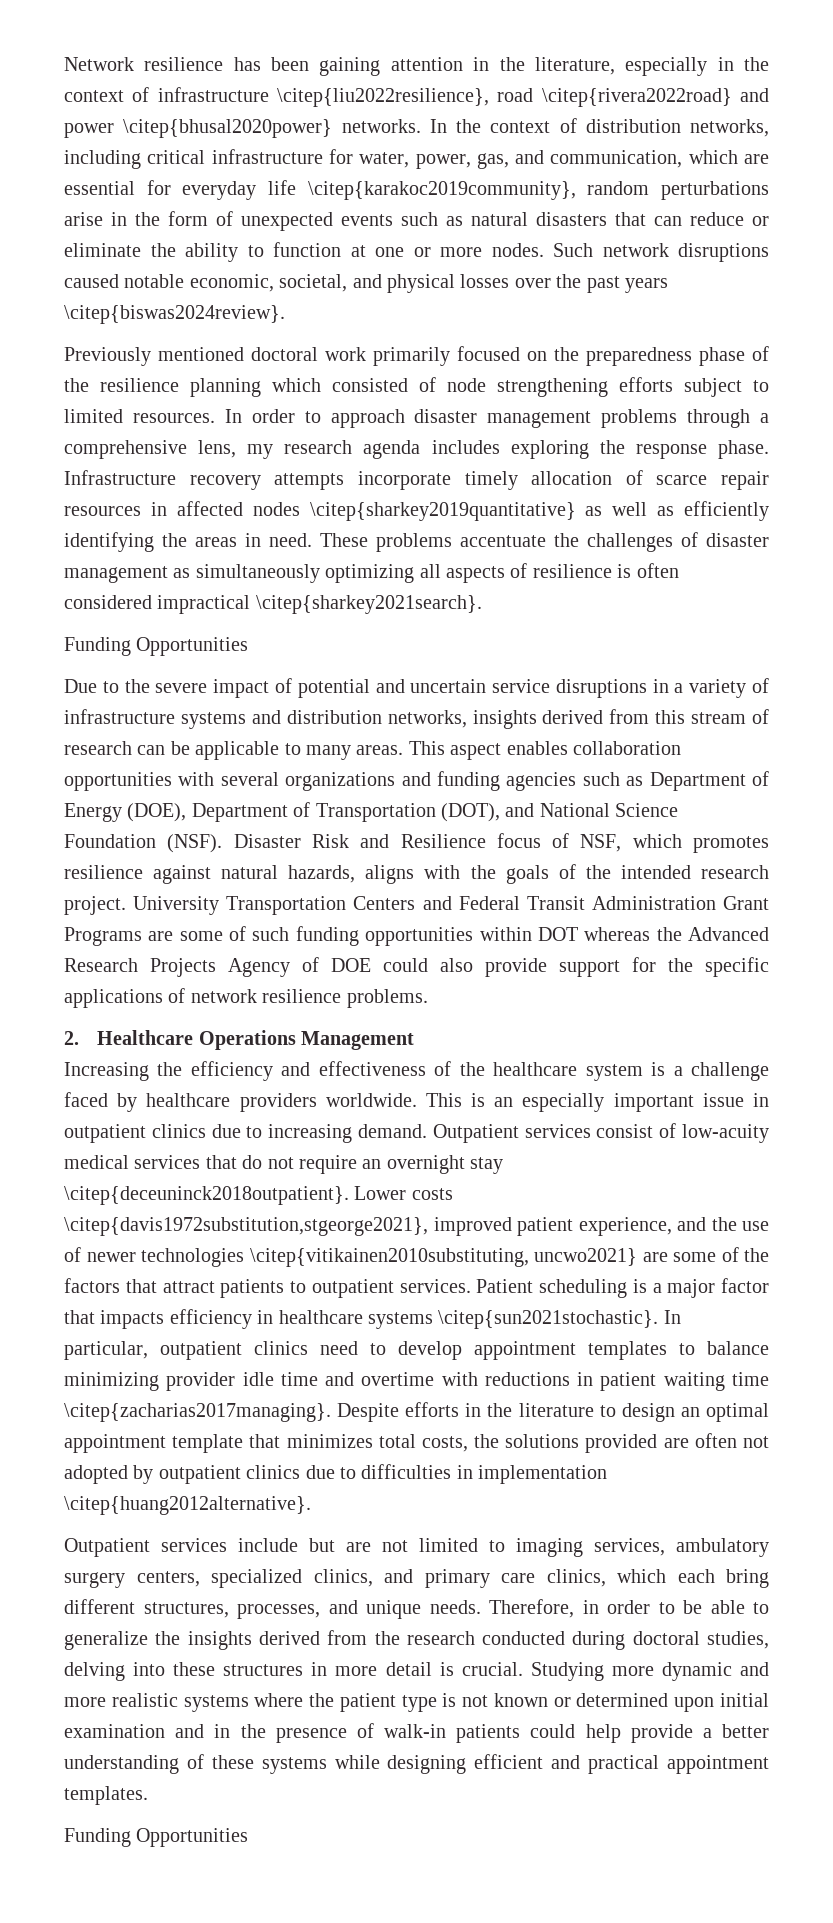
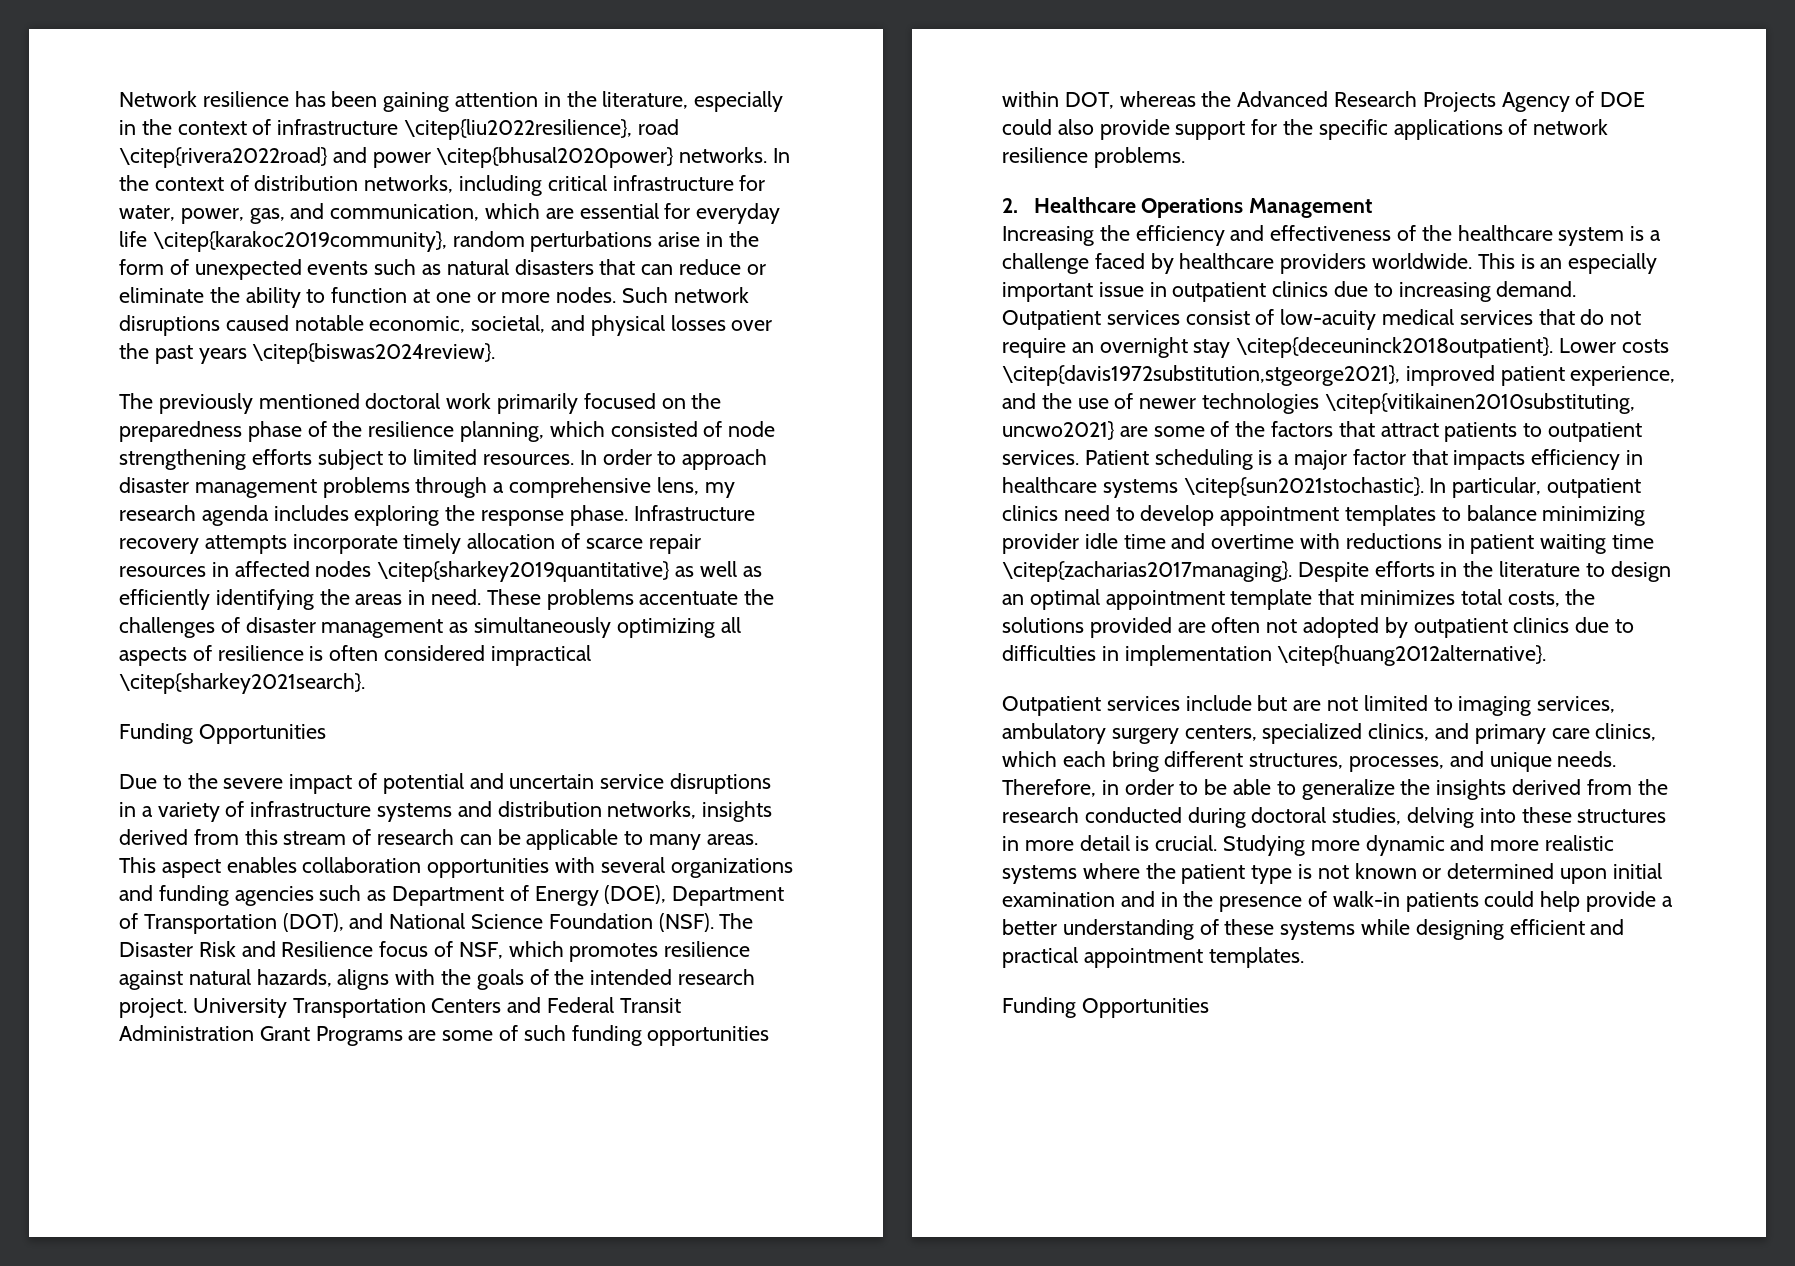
- Previously mentioned doctoral work primarily focused on the preparedness phase of the resilience planning which consisted of node strengthening efforts subject to limited resources.
+ The previously mentioned doctoral work primarily focused on the preparedness phase of the resilience planning, which consisted of node strengthening efforts subject to limited resources.
- Disaster Risk and Resilience focus of NSF, which promotes resilience against natural hazards, aligns with the goals of the intended research project.
+ The Disaster Risk and Resilience focus of NSF, which promotes resilience against natural hazards, aligns with the goals of the intended research project.
- University Transportation Centers and Federal Transit Administration Grant Programs are some of such funding opportunities within DOT whereas the Advanced Research Projects Agency of DOE could also provide support for the specific applications of network resilience problems.
+ University Transportation Centers and Federal Transit Administration Grant Programs are some of such funding opportunities within DOT, whereas the Advanced Research Projects Agency of DOE could also provide support for the specific applications of network resilience problems.

